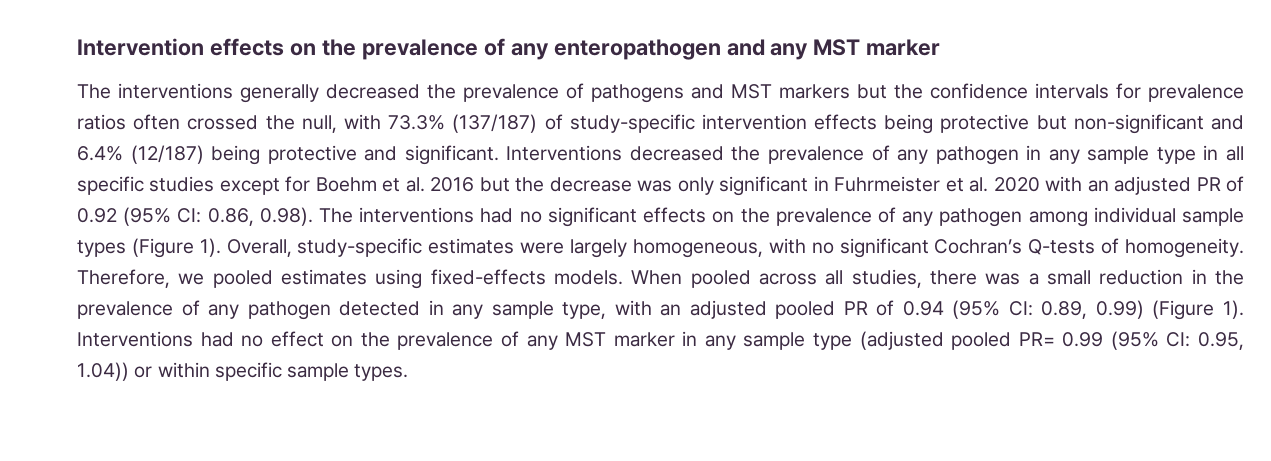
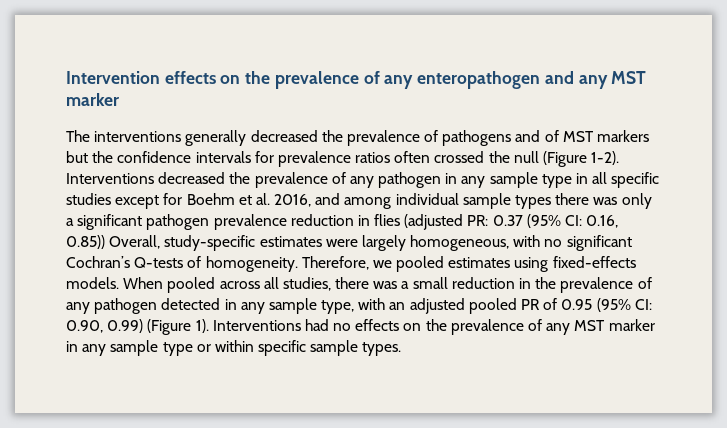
- The interventions generally decreased the prevalence of pathogens and MST markers but the confidence intervals for prevalence ratios often crossed the null, with 73.3% (137/187) of study-specific intervention effects being protective but non-significant and 6.4% (12/187) being protective and significant.
+ The interventions generally decreased the prevalence of pathogens and of MST markers but the confidence intervals for prevalence ratios often crossed the null (Figure 1-2).
- Interventions decreased the prevalence of any pathogen in any sample type in all specific studies except for Boehm et al. 2016 but the decrease was only significant in Fuhrmeister et al. 2020 with an adjusted PR of 0.92 (95% CI: 0.86, 0.98). The interventions had no significant effects on the prevalence of any pathogen among individual sample types (Figure 1). Overall, study-specific estimates were largely homogeneous, with no significant Cochran’s Q-tests of homogeneity.
+ Interventions decreased the prevalence of any pathogen in any sample type in all specific studies except for Boehm et al. 2016, and among individual sample types there was only a significant pathogen prevalence reduction in flies (adjusted PR: 0.37 (95% CI: 0.16, 0.85)) Overall, study-specific estimates were largely homogeneous, with no significant Cochran’s Q-tests of homogeneity.
- When pooled across all studies, there was a small reduction in the prevalence of any pathogen detected in any sample type, with an adjusted pooled PR of 0.94 (95% CI: 0.89, 0.99) (Figure 1).
+ When pooled across all studies, there was a small reduction in the prevalence of any pathogen detected in any sample type, with an adjusted pooled PR of 0.95 (95% CI: 0.90, 0.99) (Figure 1).
- Interventions had no effect on the prevalence of any MST marker in any sample type (adjusted pooled PR= 0.99 (95% CI: 0.95, 1.04)) or within specific sample types.
+ Interventions had no effects on the prevalence of any MST marker in any sample type or within specific sample types.

